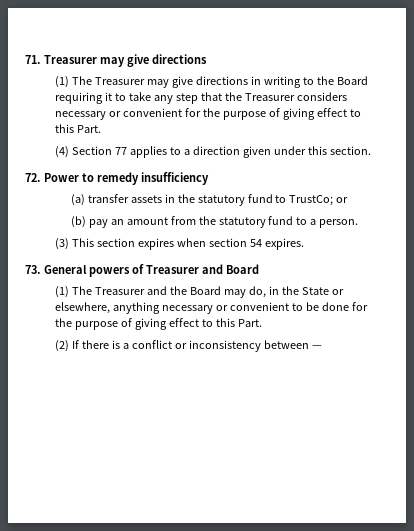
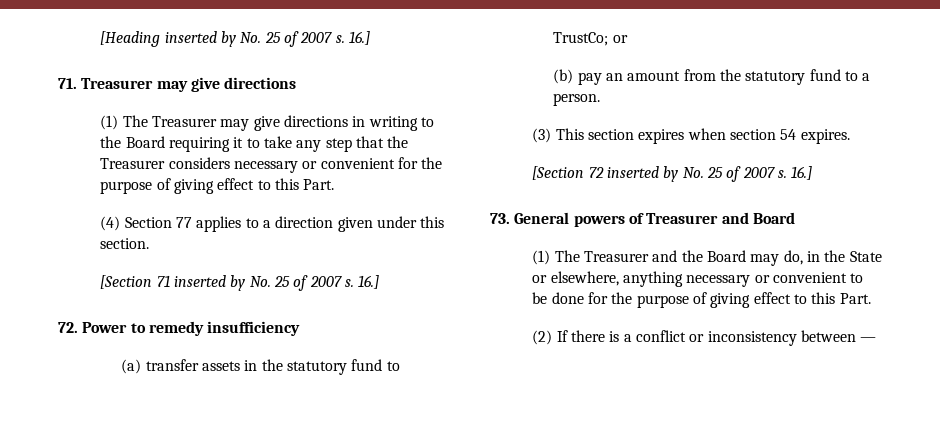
+ [Heading inserted by No. 25 of 2007 s. 16.]
+ [Section 71 inserted by No. 25 of 2007 s. 16.]
+ [Section 72 inserted by No. 25 of 2007 s. 16.]

